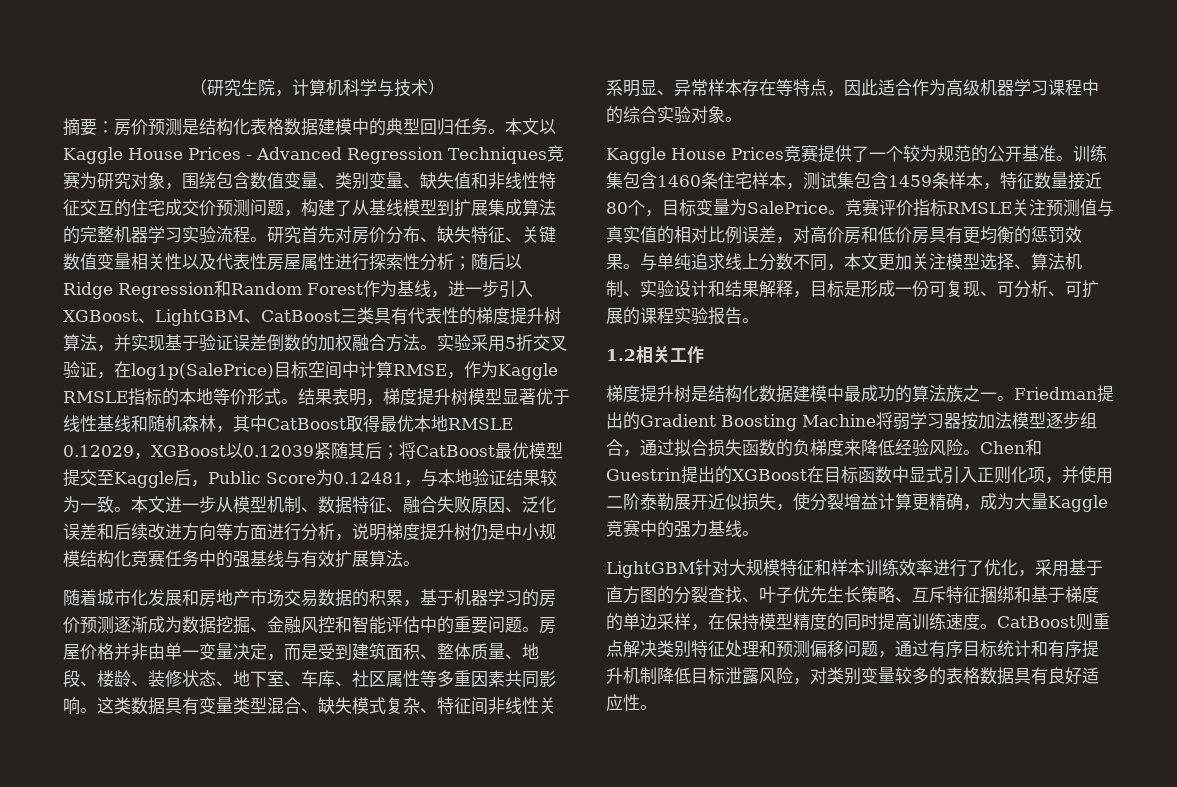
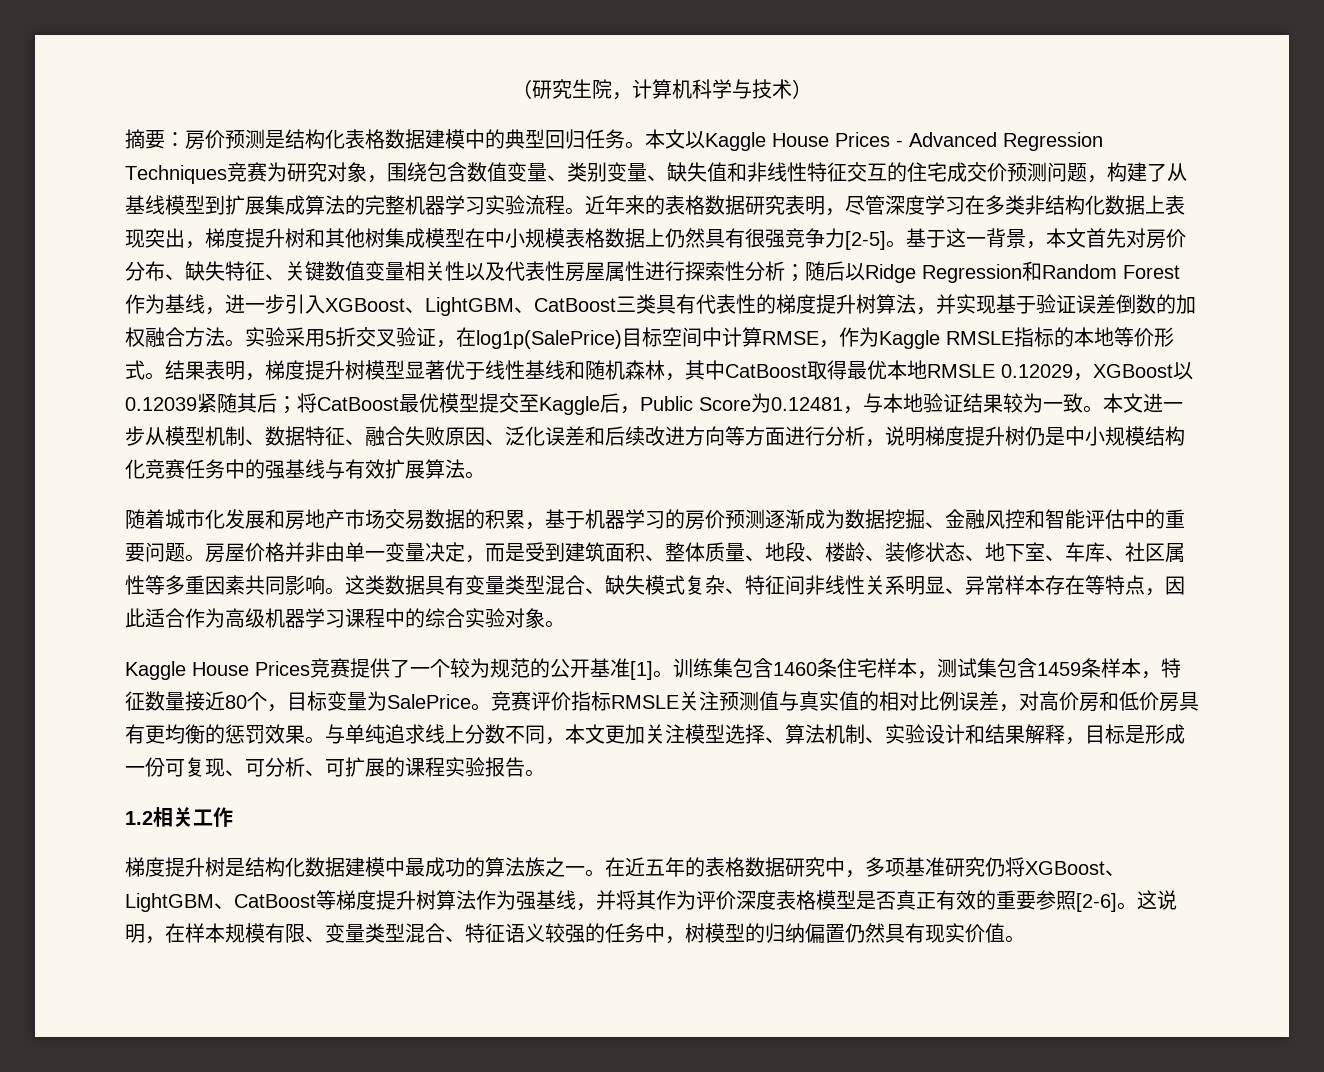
- 研究首先对房价分布、缺失特征、关键数值变量相关性以及代表性房屋属性进行探索性分析；随后以Ridge Regression和Random Forest作为基线，进一步引入XGBoost、LightGBM、CatBoost三类具有代表性的梯度提升树算法，并实现基于验证误差倒数的加权融合方法。
+ 近年来的表格数据研究表明，尽管深度学习在多类非结构化数据上表现突出，梯度提升树和其他树集成模型在中小规模表格数据上仍然具有很强竞争力[2-5]。基于这一背景，本文首先对房价分布、缺失特征、关键数值变量相关性以及代表性房屋属性进行探索性分析；随后以Ridge Regression和Random Forest作为基线，进一步引入XGBoost、LightGBM、CatBoost三类具有代表性的梯度提升树算法，并实现基于验证误差倒数的加权融合方法。
- Kaggle House Prices竞赛提供了一个较为规范的公开基准。
+ Kaggle House Prices竞赛提供了一个较为规范的公开基准[1]。
- Friedman提出的Gradient Boosting Machine将弱学习器按加法模型逐步组合，通过拟合损失函数的负梯度来降低经验风险。Chen和Guestrin提出的XGBoost在目标函数中显式引入正则化项，并使用二阶泰勒展开近似损失，使分裂增益计算更精确，成为大量Kaggle竞赛中的强力基线。
- LightGBM针对大规模特征和样本训练效率进行了优化，采用基于直方图的分裂查找、叶子优先生长策略、互斥特征捆绑和基于梯度的单边采样，在保持模型精度的同时提高训练速度。CatBoost则重点解决类别特征处理和预测偏移问题，通过有序目标统计和有序提升机制降低目标泄露风险，对类别变量较多的表格数据具有良好适应性。
+ 在近五年的表格数据研究中，多项基准研究仍将XGBoost、LightGBM、CatBoost等梯度提升树算法作为强基线，并将其作为评价深度表格模型是否真正有效的重要参照[2-6]。这说明，在样本规模有限、变量类型混合、特征语义较强的任务中，树模型的归纳偏置仍然具有现实价值。

